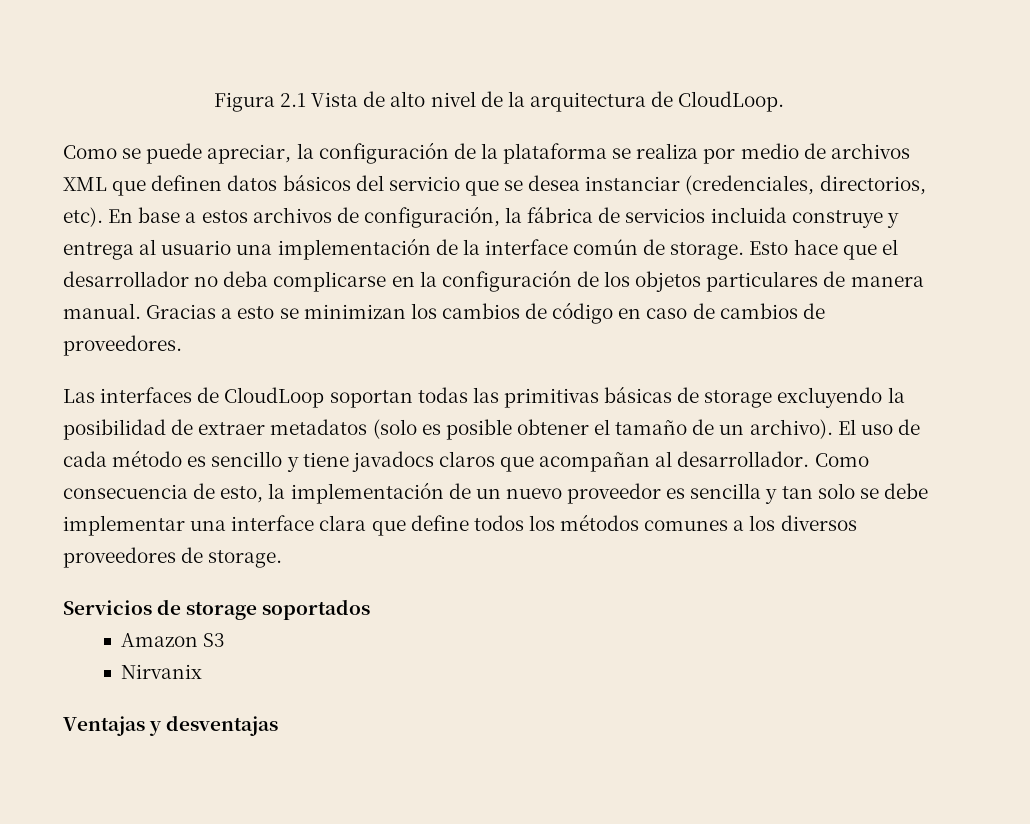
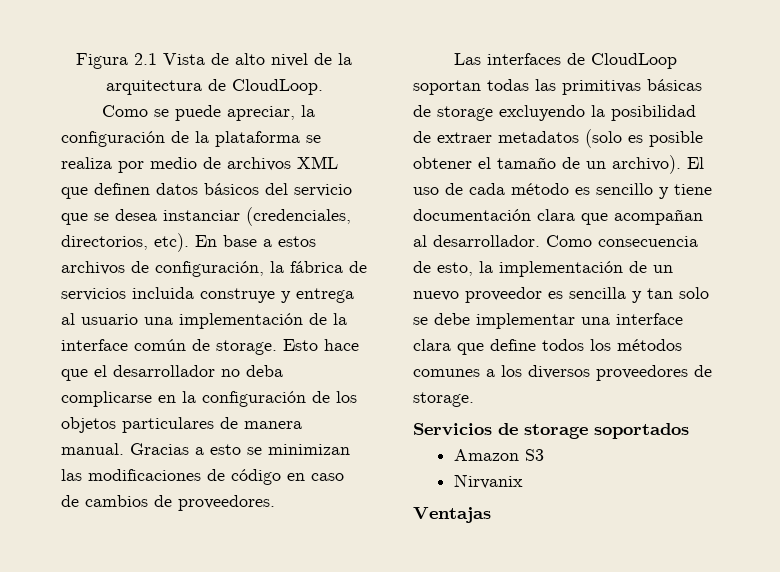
- Gracias a esto se minimizan los cambios de código en caso de cambios de proveedores.
+ Gracias a esto se minimizan las modificaciones de código en caso de cambios de proveedores.
- El uso de cada método es sencillo y tiene javadocs claros que acompañan al desarrollador.
+ El uso de cada método es sencillo y tiene documentación clara que acompañan al desarrollador.
- Ventajas y desventajas
+ Ventajas

